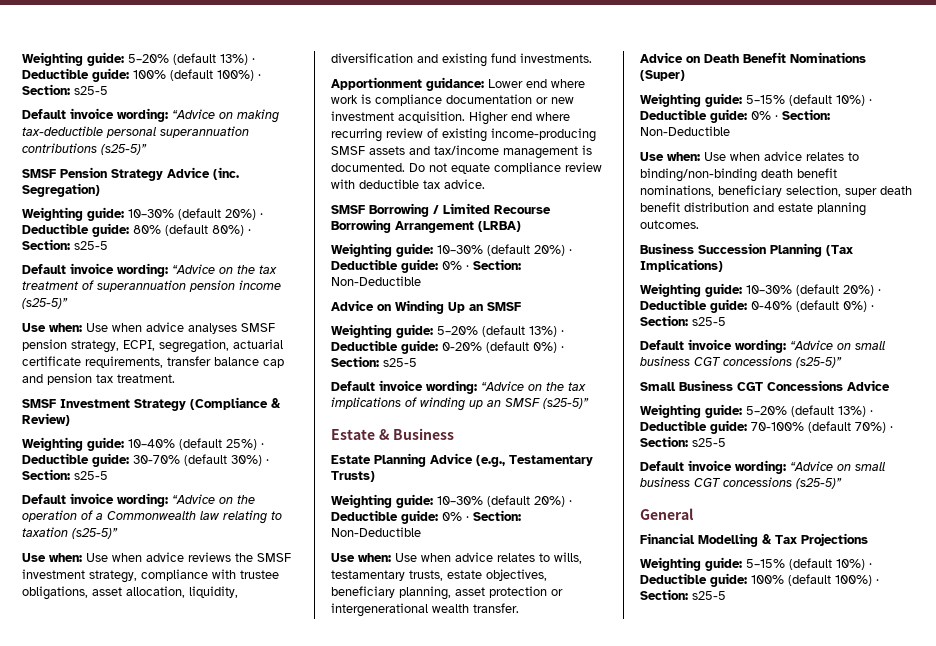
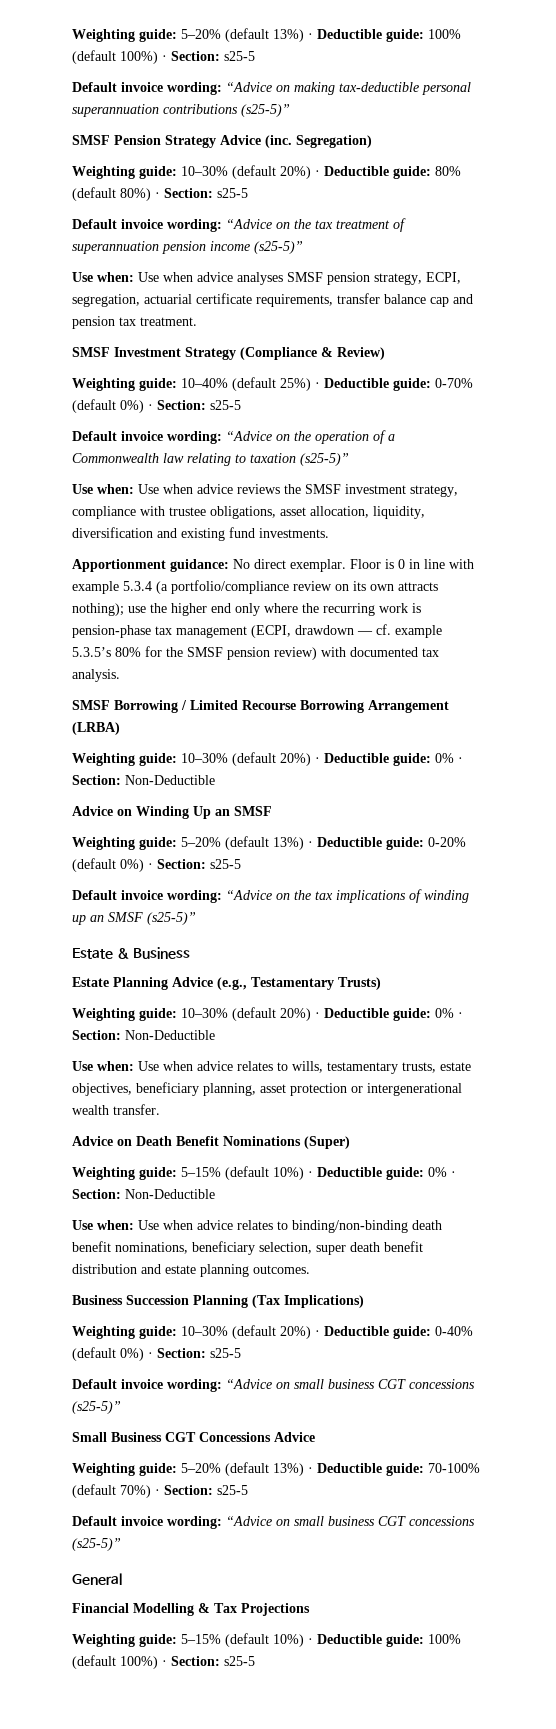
- Weighting guide: 10–40% (default 25%) · Deductible guide: 30-70% (default 30%) · Section: s25-5
+ Weighting guide: 10–40% (default 25%) · Deductible guide: 0-70% (default 0%) · Section: s25-5
- Apportionment guidance: Lower end where work is compliance documentation or new investment acquisition. Higher end where recurring review of existing income-producing SMSF assets and tax/income management is documented. Do not equate compliance review with deductible tax advice.
+ Apportionment guidance: No direct exemplar. Floor is 0 in line with example 5.3.4 (a portfolio/compliance review on its own attracts nothing); use the higher end only where the recurring work is pension-phase tax management (ECPI, drawdown — cf. example 5.3.5’s 80% for the SMSF pension review) with documented tax analysis.

